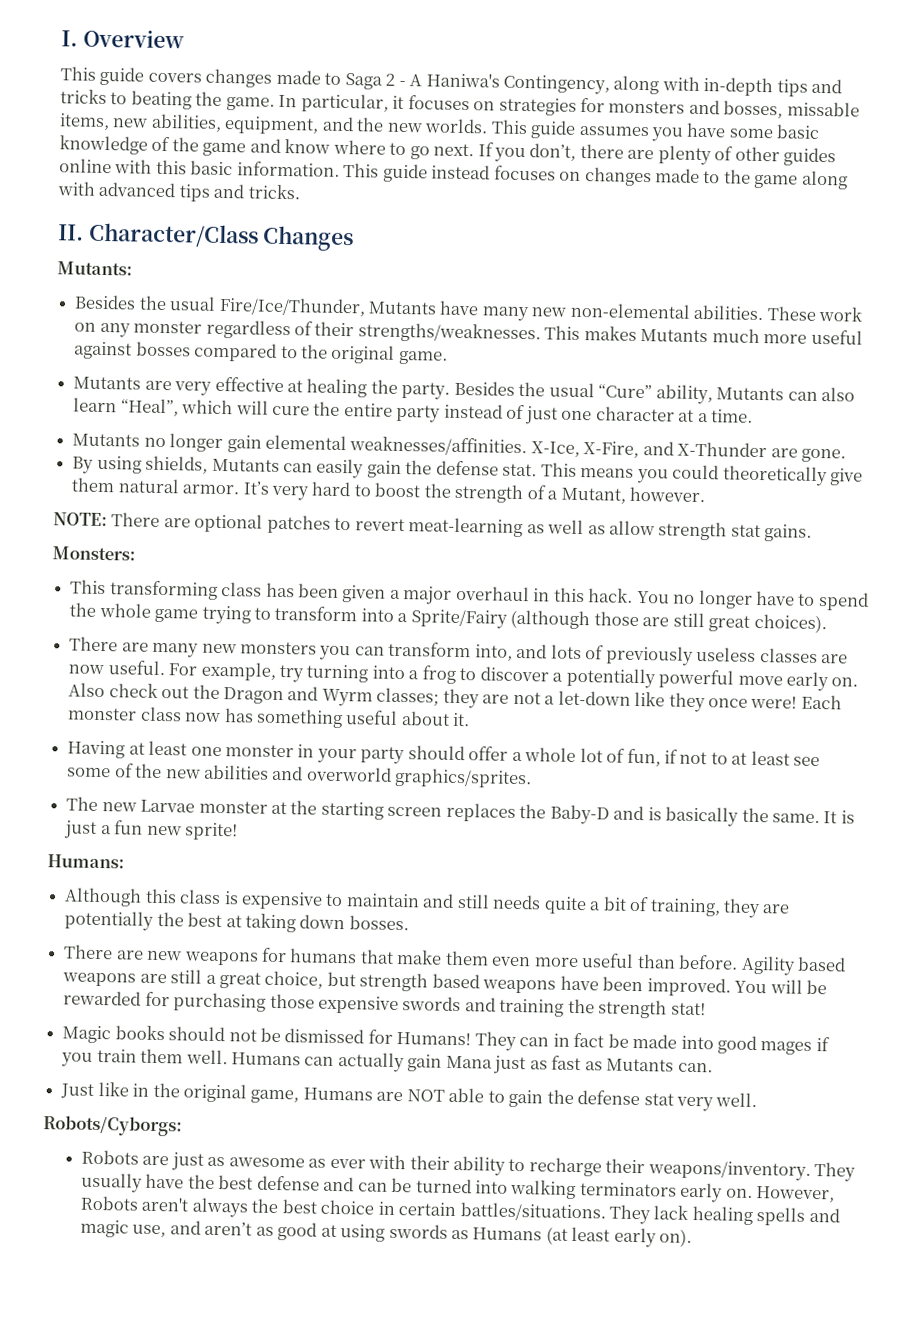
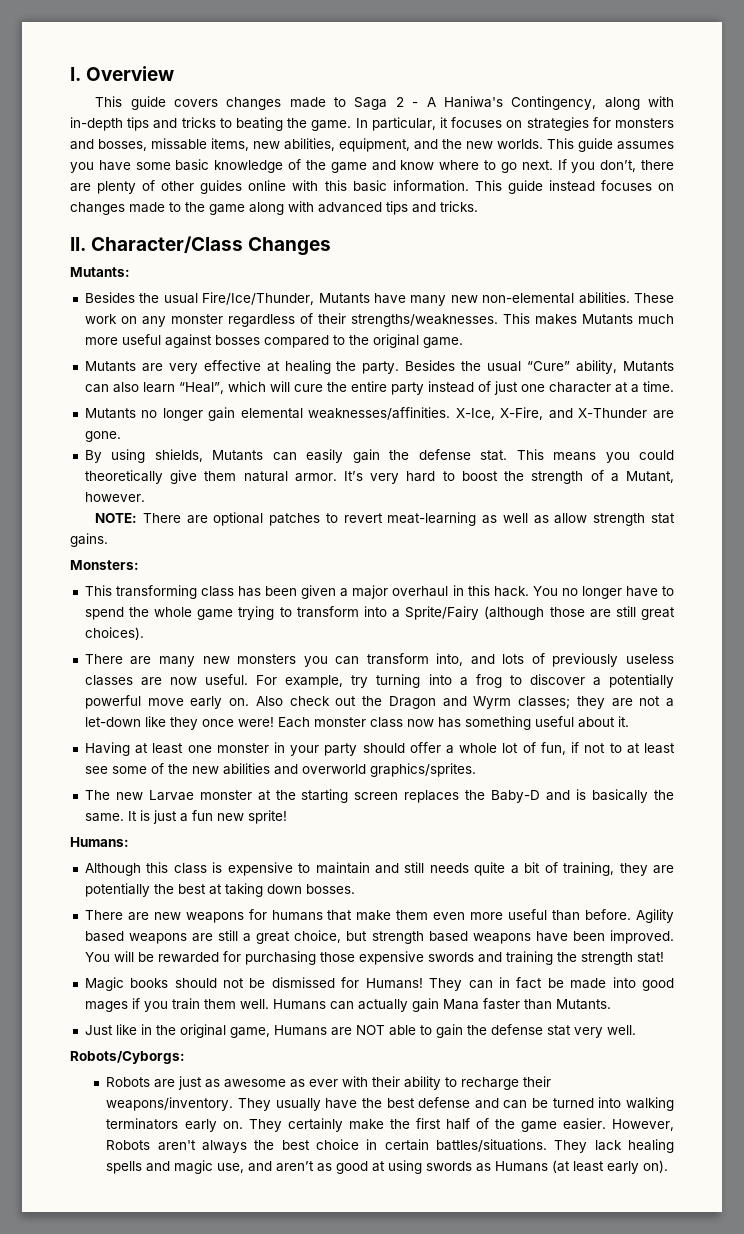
- Humans can actually gain Mana just as fast as Mutants can.
+ Humans can actually gain Mana faster than Mutants.
+ They certainly make the first half of the game easier.

